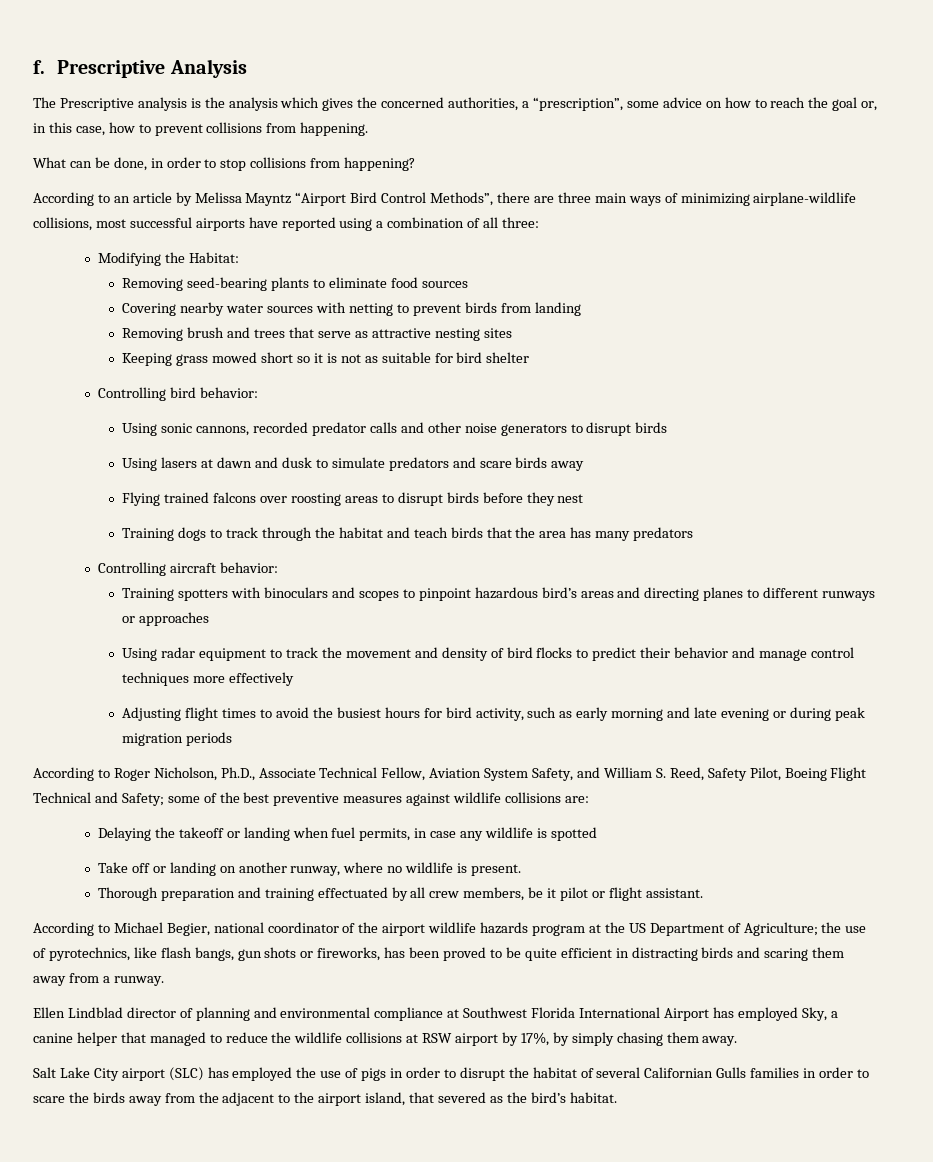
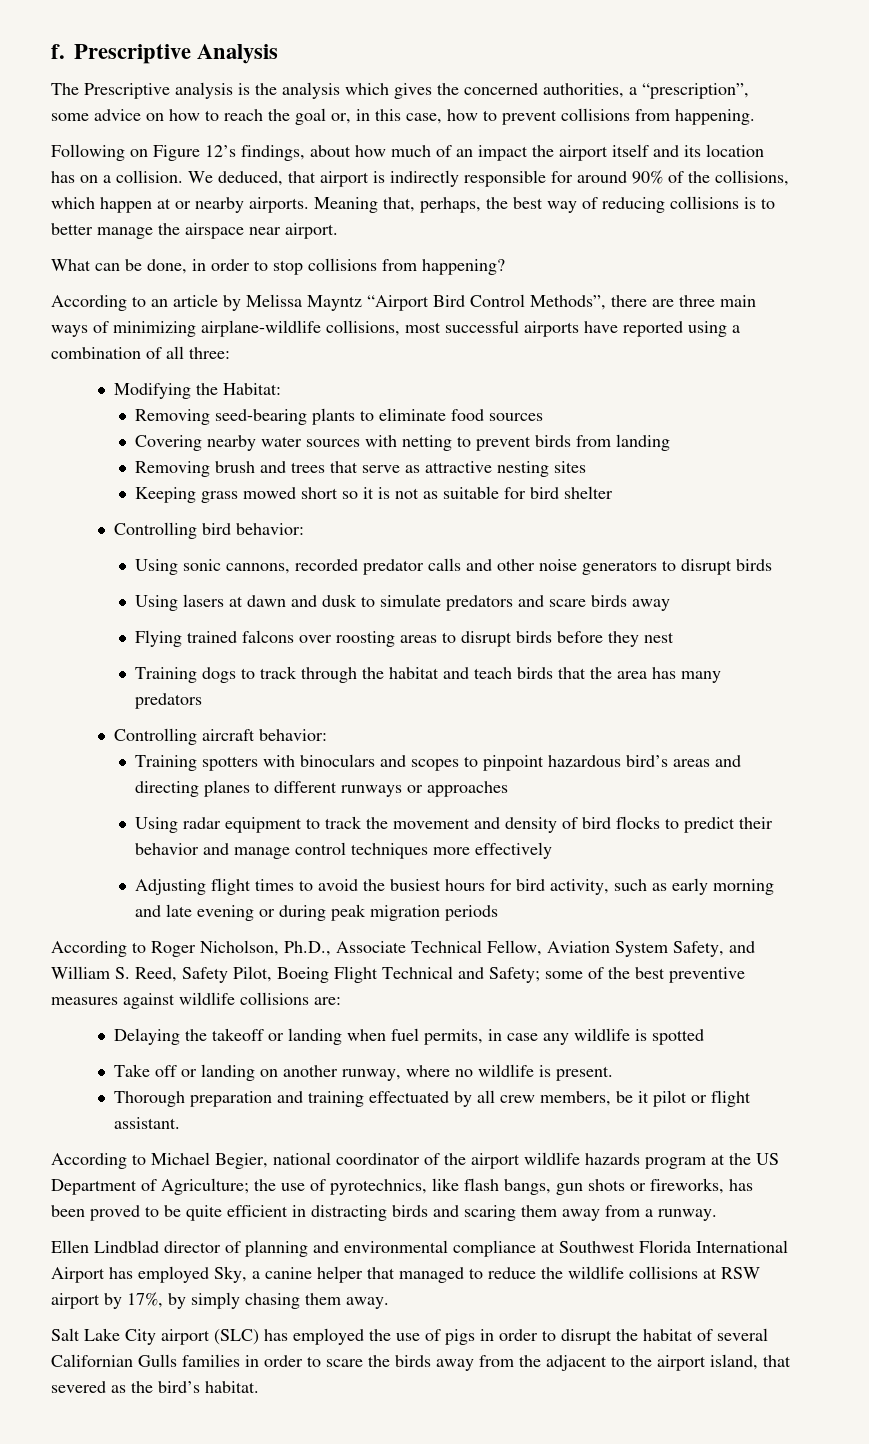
+ Following on Figure 12’s findings, about how much of an impact the airport itself and its location has on a collision. We deduced, that airport is indirectly responsible for around 90% of the collisions, which happen at or nearby airports. Meaning that, perhaps, the best way of reducing collisions is to better manage the airspace near airport.

